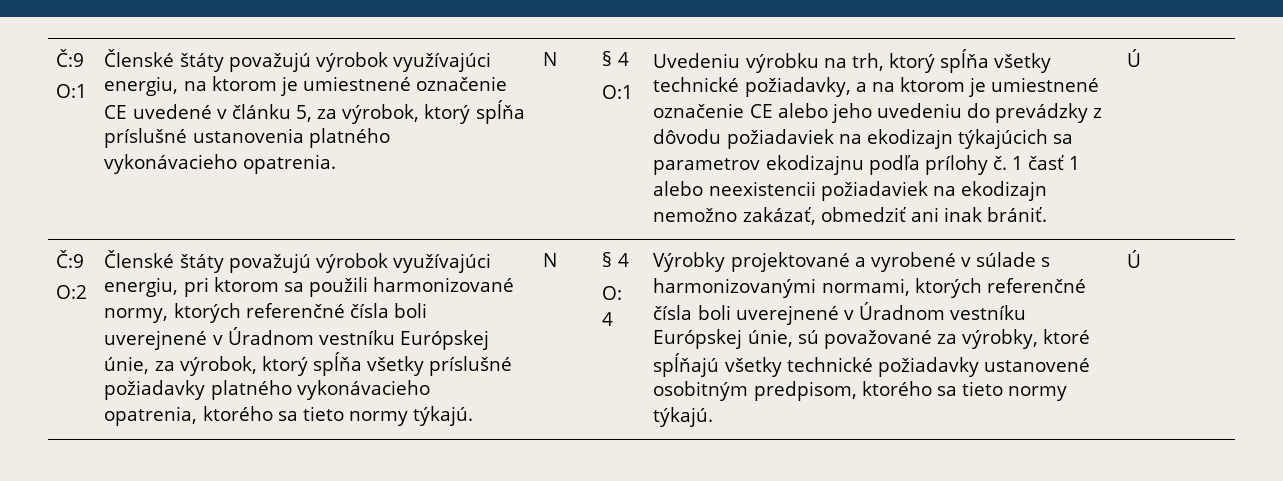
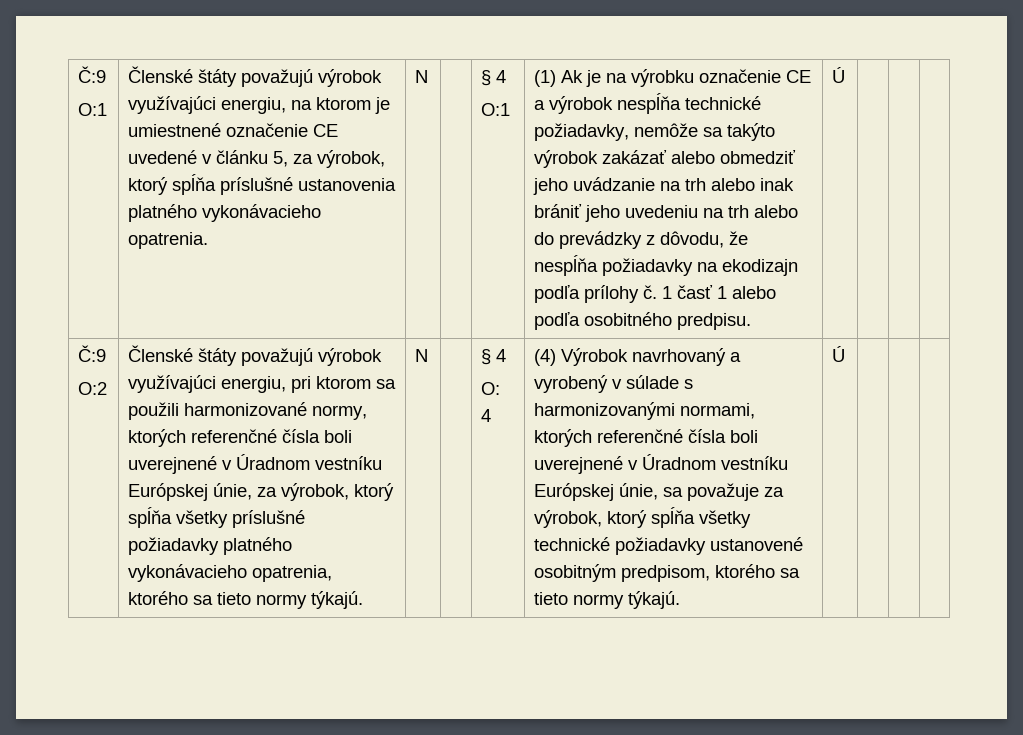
- Uvedeniu výrobku na trh, ktorý spĺňa všetky technické požiadavky, a na ktorom je umiestnené označenie CE alebo jeho uvedeniu do prevádzky z dôvodu požiadaviek na ekodizajn týkajúcich sa parametrov ekodizajnu podľa prílohy č.
+ (1) Ak je na výrobku označenie CE a výrobok nespĺňa technické požiadavky, nemôže sa takýto výrobok zakázať alebo obmedziť jeho uvádzanie na trh alebo inak brániť jeho uvedeniu na trh alebo do prevádzky z dôvodu, že nespĺňa požiadavky na ekodizajn podľa prílohy č.
- 1 časť 1 alebo neexistencii požiadaviek na ekodizajn nemožno zakázať, obmedziť ani inak brániť.
+ 1 časť 1 alebo podľa osobitného predpisu.
- Výrobky projektované a vyrobené v súlade s harmonizovanými normami, ktorých referenčné čísla boli uverejnené v Úradnom vestníku Európskej únie, sú považované za výrobky, ktoré spĺňajú všetky technické požiadavky ustanovené osobitným predpisom, ktorého sa tieto normy týkajú.
+ (4) Výrobok navrhovaný a vyrobený v súlade s harmonizovanými normami, ktorých referenčné čísla boli uverejnené v Úradnom vestníku Európskej únie, sa považuje za výrobok, ktorý spĺňa všetky technické požiadavky ustanovené osobitným predpisom, ktorého sa tieto normy týkajú.

